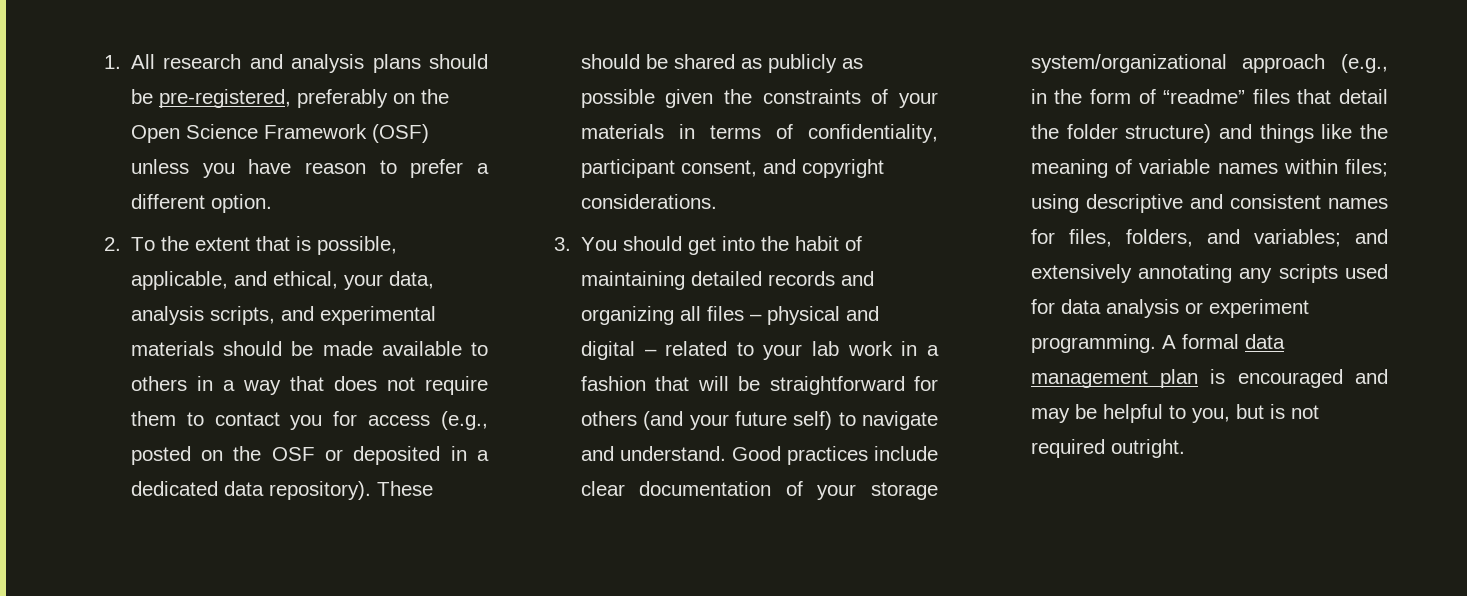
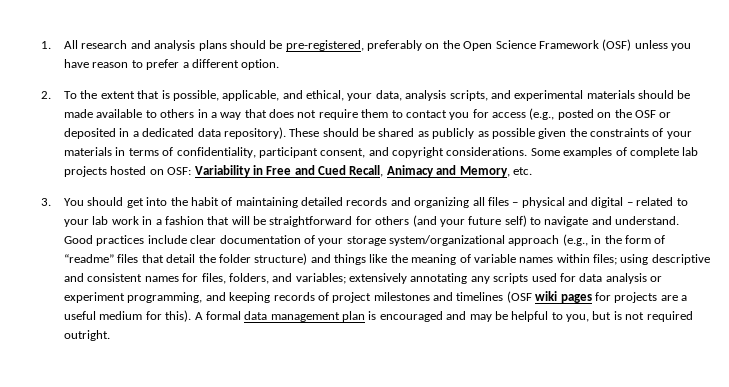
+ Some examples of complete lab projects hosted on OSF: Variability in Free and Cued Recall, Animacy and Memory, etc.
- Good practices include clear documentation of your storage system/organizational approach (e.g., in the form of “readme” files that detail the folder structure) and things like the meaning of variable names within files; using descriptive and consistent names for files, folders, and variables; and extensively annotating any scripts used for data analysis or experiment programming.
+ Good practices include clear documentation of your storage system/organizational approach (e.g., in the form of “readme” files that detail the folder structure) and things like the meaning of variable names within files; using descriptive and consistent names for files, folders, and variables; extensively annotating any scripts used for data analysis or experiment programming, and keeping records of project milestones and timelines (OSF wiki pages for projects are a useful medium for this).

